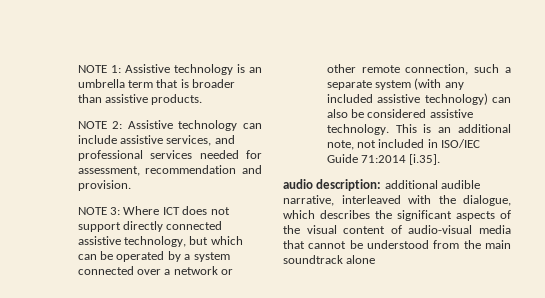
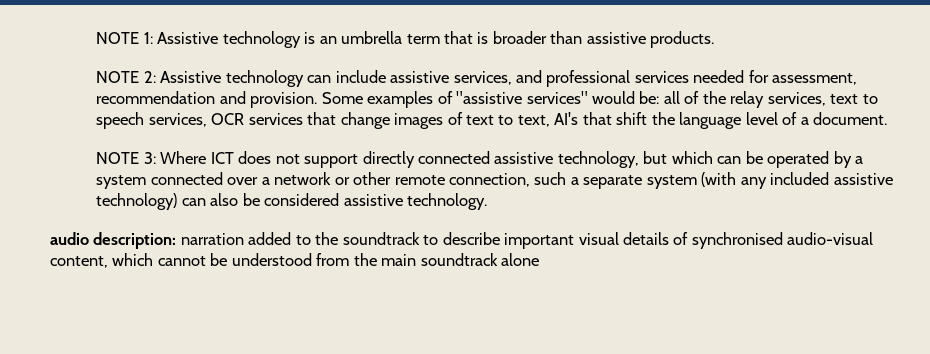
+ Some examples of "assistive services" would be: all of the relay services, text to speech services, OCR services that change images of text to text, AI's that shift the language level of a document.
- NOTE 3: Where ICT does not support directly connected assistive technology, but which can be operated by a system connected over a network or other remote connection, such a separate system (with any included assistive technology) can also be considered assistive technology. This is an additional note, not included in ISO/IEC Guide 71:2014 [i.35].
- audio description: additional audible narrative, interleaved with the dialogue, which describes the significant aspects of the visual content of audio-visual media that cannot be understood from the main soundtrack alone
+ NOTE 3: Where ICT does not support directly connected assistive technology, but which can be operated by a system connected over a network or other remote connection, such a separate system (with any included assistive technology) can also be considered assistive technology.
+ audio description: narration added to the soundtrack to describe important visual details of synchronised audio-visual content, which cannot be understood from the main soundtrack alone

